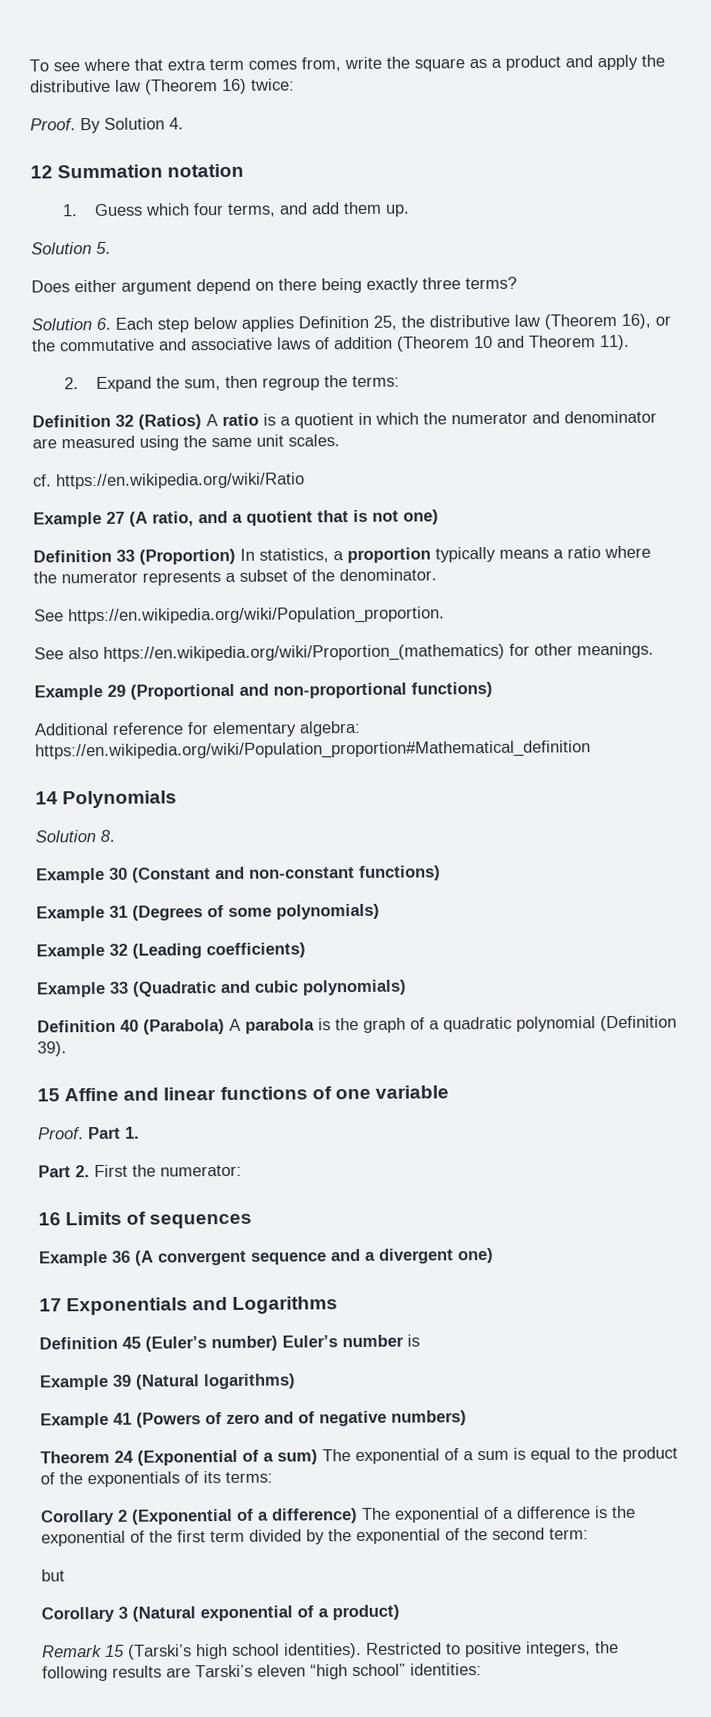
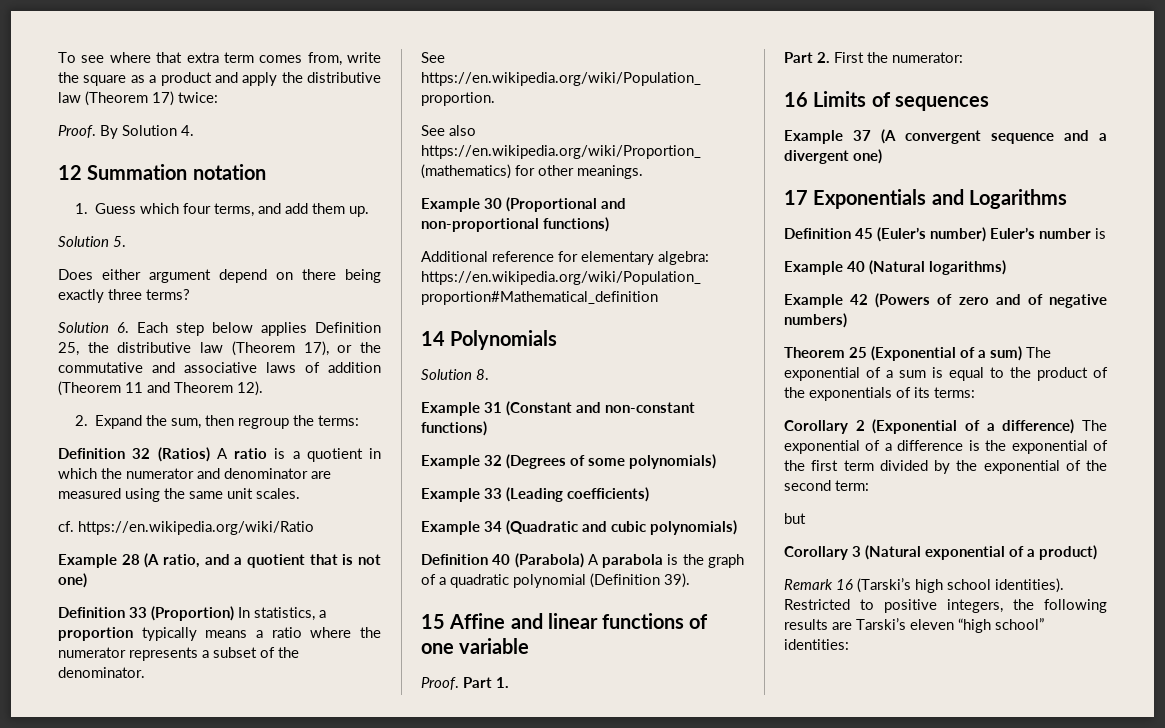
- To see where that extra term comes from, write the square as a product and apply the distributive law (Theorem 16) twice:
+ To see where that extra term comes from, write the square as a product and apply the distributive law (Theorem 17) twice:
- Solution 6. Each step below applies Definition 25, the distributive law (Theorem 16), or the commutative and associative laws of addition (Theorem 10 and Theorem 11).
+ Solution 6. Each step below applies Definition 25, the distributive law (Theorem 17), or the commutative and associative laws of addition (Theorem 11 and Theorem 12).
- Example 27 (A ratio, and a quotient that is not one)
+ Example 28 (A ratio, and a quotient that is not one)
- Example 29 (Proportional and non-proportional functions)
+ Example 30 (Proportional and non-proportional functions)
- Example 30 (Constant and non-constant functions)
+ Example 31 (Constant and non-constant functions)
- Example 31 (Degrees of some polynomials)
+ Example 32 (Degrees of some polynomials)
- Example 32 (Leading coefficients)
+ Example 33 (Leading coefficients)
- Example 33 (Quadratic and cubic polynomials)
+ Example 34 (Quadratic and cubic polynomials)
- Example 36 (A convergent sequence and a divergent one)
+ Example 37 (A convergent sequence and a divergent one)
- Example 39 (Natural logarithms)
+ Example 40 (Natural logarithms)
- Example 41 (Powers of zero and of negative numbers)
+ Example 42 (Powers of zero and of negative numbers)
- Theorem 24 (Exponential of a sum) The exponential of a sum is equal to the product of the exponentials of its terms:
+ Theorem 25 (Exponential of a sum) The exponential of a sum is equal to the product of the exponentials of its terms:
- Remark 15 (Tarski’s high school identities).
+ Remark 16 (Tarski’s high school identities).

